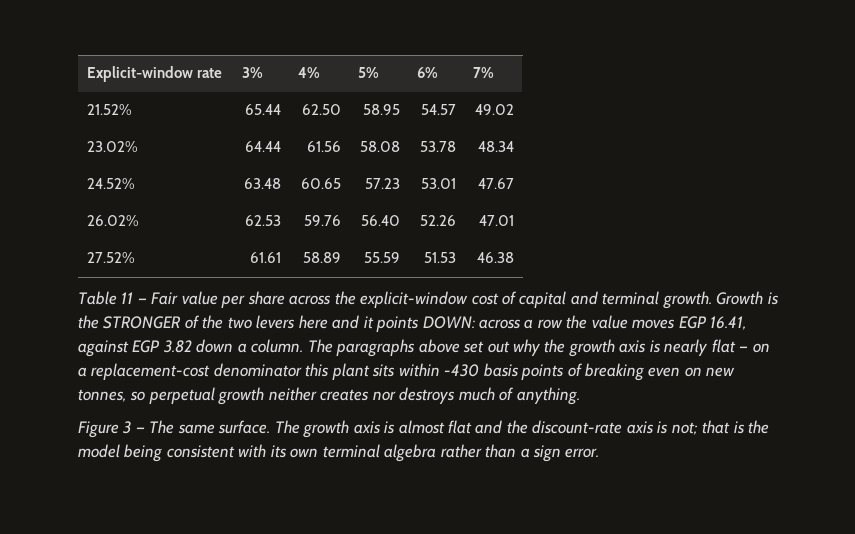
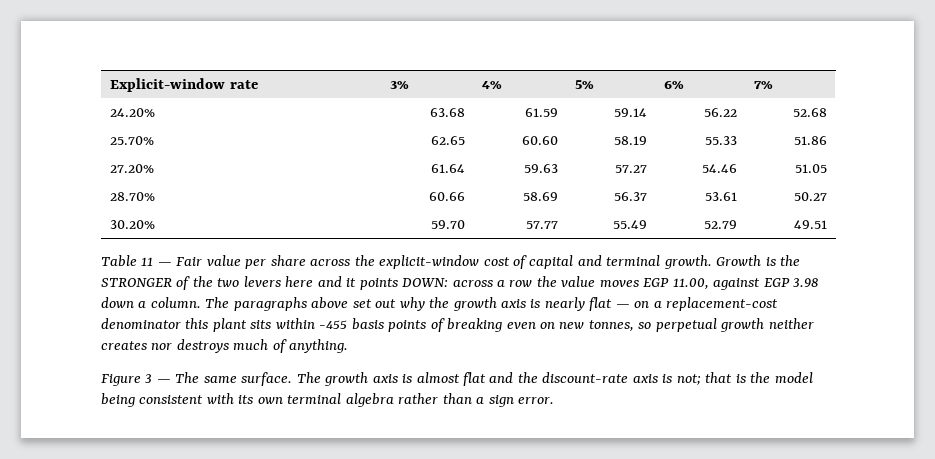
- 21.52% | 65.44 | 62.50 | 58.95 | 54.57 | 49.02
- 23.02% | 64.44 | 61.56 | 58.08 | 53.78 | 48.34
- 24.52% | 63.48 | 60.65 | 57.23 | 53.01 | 47.67
- 26.02% | 62.53 | 59.76 | 56.40 | 52.26 | 47.01
- 27.52% | 61.61 | 58.89 | 55.59 | 51.53 | 46.38
+ 24.20% | 63.68 | 61.59 | 59.14 | 56.22 | 52.68
+ 25.70% | 62.65 | 60.60 | 58.19 | 55.33 | 51.86
+ 27.20% | 61.64 | 59.63 | 57.27 | 54.46 | 51.05
+ 28.70% | 60.66 | 58.69 | 56.37 | 53.61 | 50.27
+ 30.20% | 59.70 | 57.77 | 55.49 | 52.79 | 49.51
- Growth is the STRONGER of the two levers here and it points DOWN: across a row the value moves EGP 16.41, against EGP 3.82 down a column.
+ Growth is the STRONGER of the two levers here and it points DOWN: across a row the value moves EGP 11.00, against EGP 3.98 down a column.
- The paragraphs above set out why the growth axis is nearly flat — on a replacement-cost denominator this plant sits within -430 basis points of breaking even on new tonnes, so perpetual growth neither creates nor destroys much of anything.
+ The paragraphs above set out why the growth axis is nearly flat — on a replacement-cost denominator this plant sits within -455 basis points of breaking even on new tonnes, so perpetual growth neither creates nor destroys much of anything.

